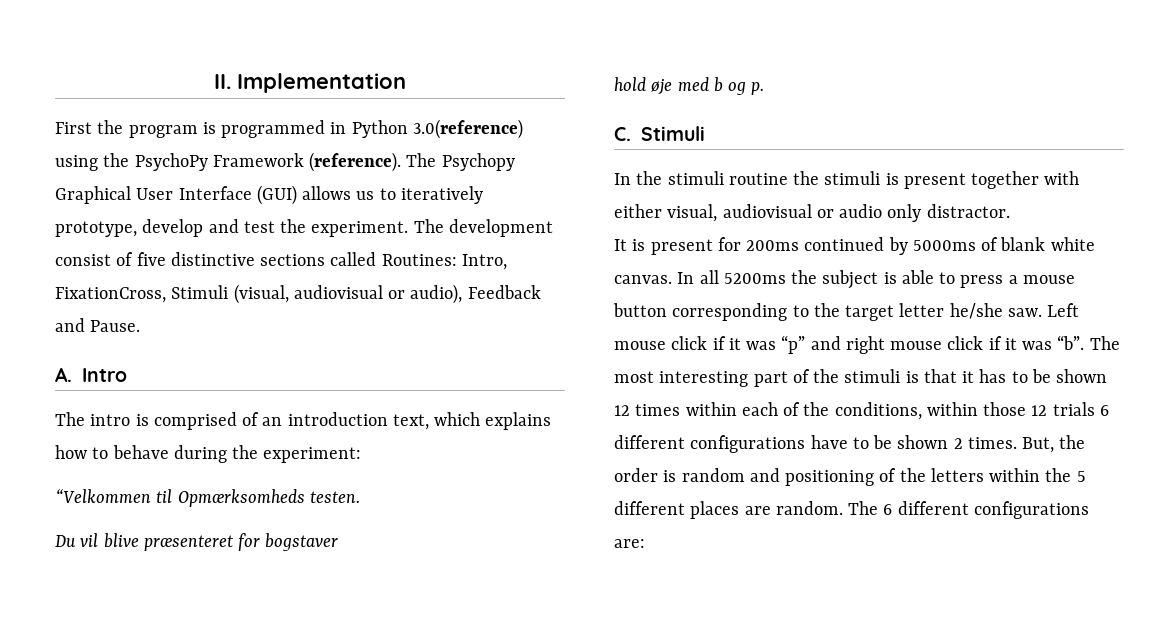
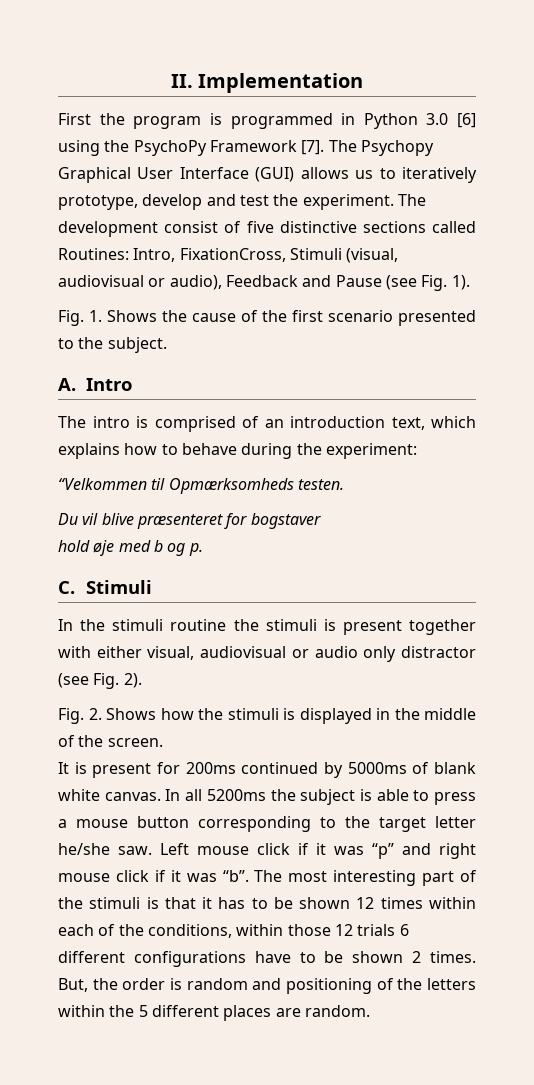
- First the program is programmed in Python 3.0(reference) using the PsychoPy Framework (reference).
+ First the program is programmed in Python 3.0 [6] using the PsychoPy Framework [7].
- The development consist of five distinctive sections called Routines: Intro, FixationCross, Stimuli (visual, audiovisual or audio), Feedback and Pause.
+ The development consist of five distinctive sections called Routines: Intro, FixationCross, Stimuli (visual, audiovisual or audio), Feedback and Pause (see Fig. 1).
+ Fig. 1. Shows the cause of the first scenario presented to the subject.
- In the stimuli routine the stimuli is present together with either visual, audiovisual or audio only distractor.
+ In the stimuli routine the stimuli is present together with either visual, audiovisual or audio only distractor (see Fig. 2).
+ Fig. 2. Shows how the stimuli is displayed in the middle of the screen.
- The 6 different configurations are:

